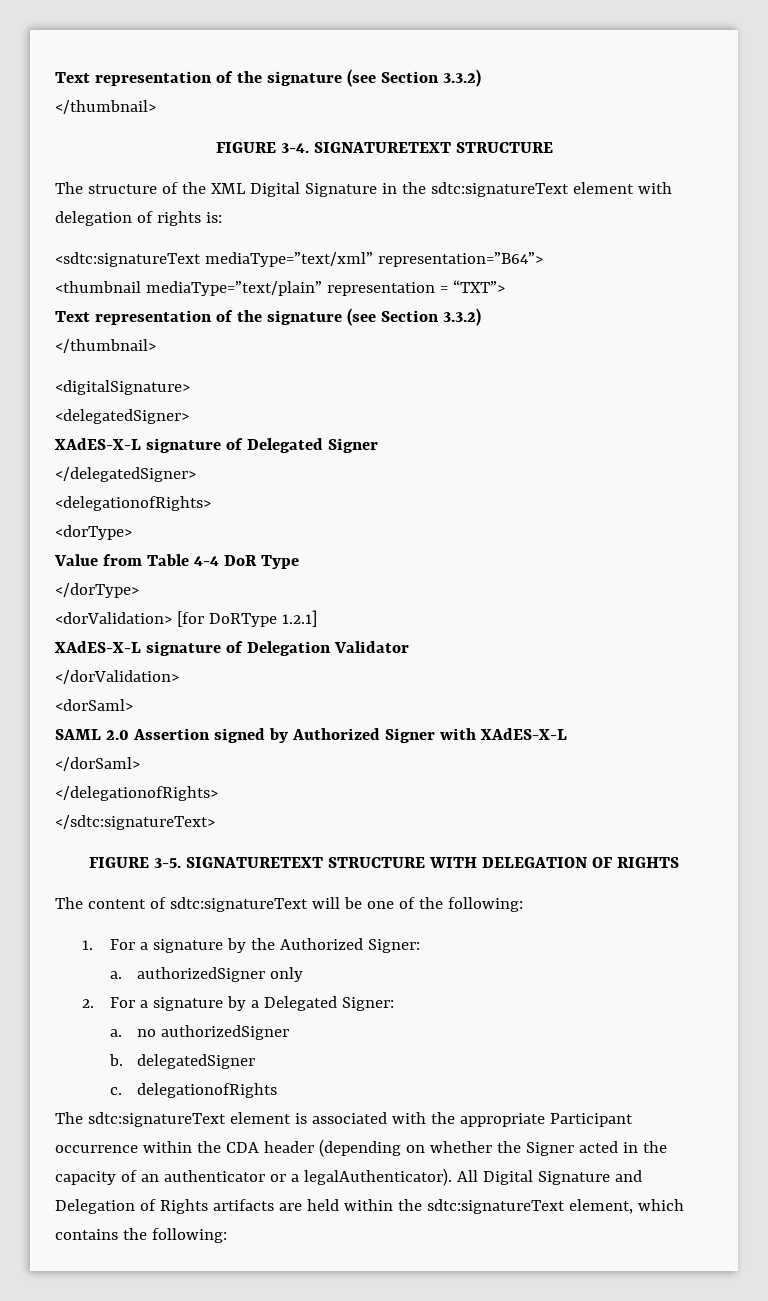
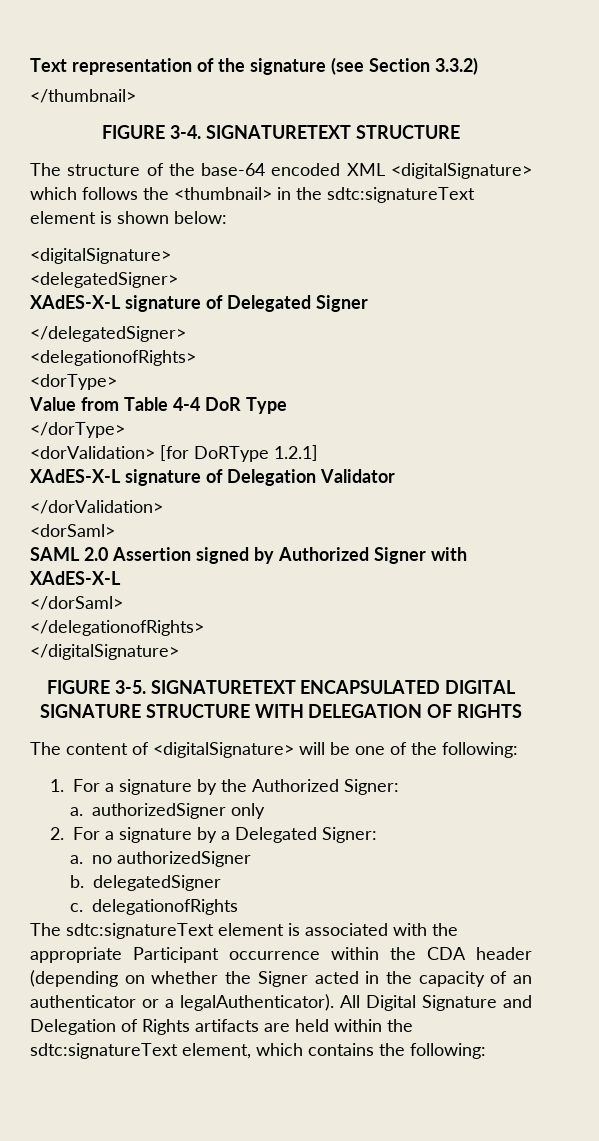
- The structure of the XML Digital Signature in the sdtc:signatureText element with delegation of rights is:
- <sdtc:signatureText mediaType=”text/xml” representation=”B64”>
- <thumbnail mediaType=”text/plain” representation = “TXT”>
- Text representation of the signature (see Section 3.3.2)
- </thumbnail>
+ The structure of the base-64 encoded XML <digitalSignature> which follows the <thumbnail> in the sdtc:signatureText element is shown below:
- </sdtc:signatureText>
+ </digitalSignature>
- SIGNATURETEXT STRUCTURE WITH DELEGATION OF RIGHTS
+ SIGNATURETEXT ENCAPSULATED DIGITAL SIGNATURE STRUCTURE WITH DELEGATION OF RIGHTS
- The content of sdtc:signatureText will be one of the following:
+ The content of <digitalSignature> will be one of the following:

